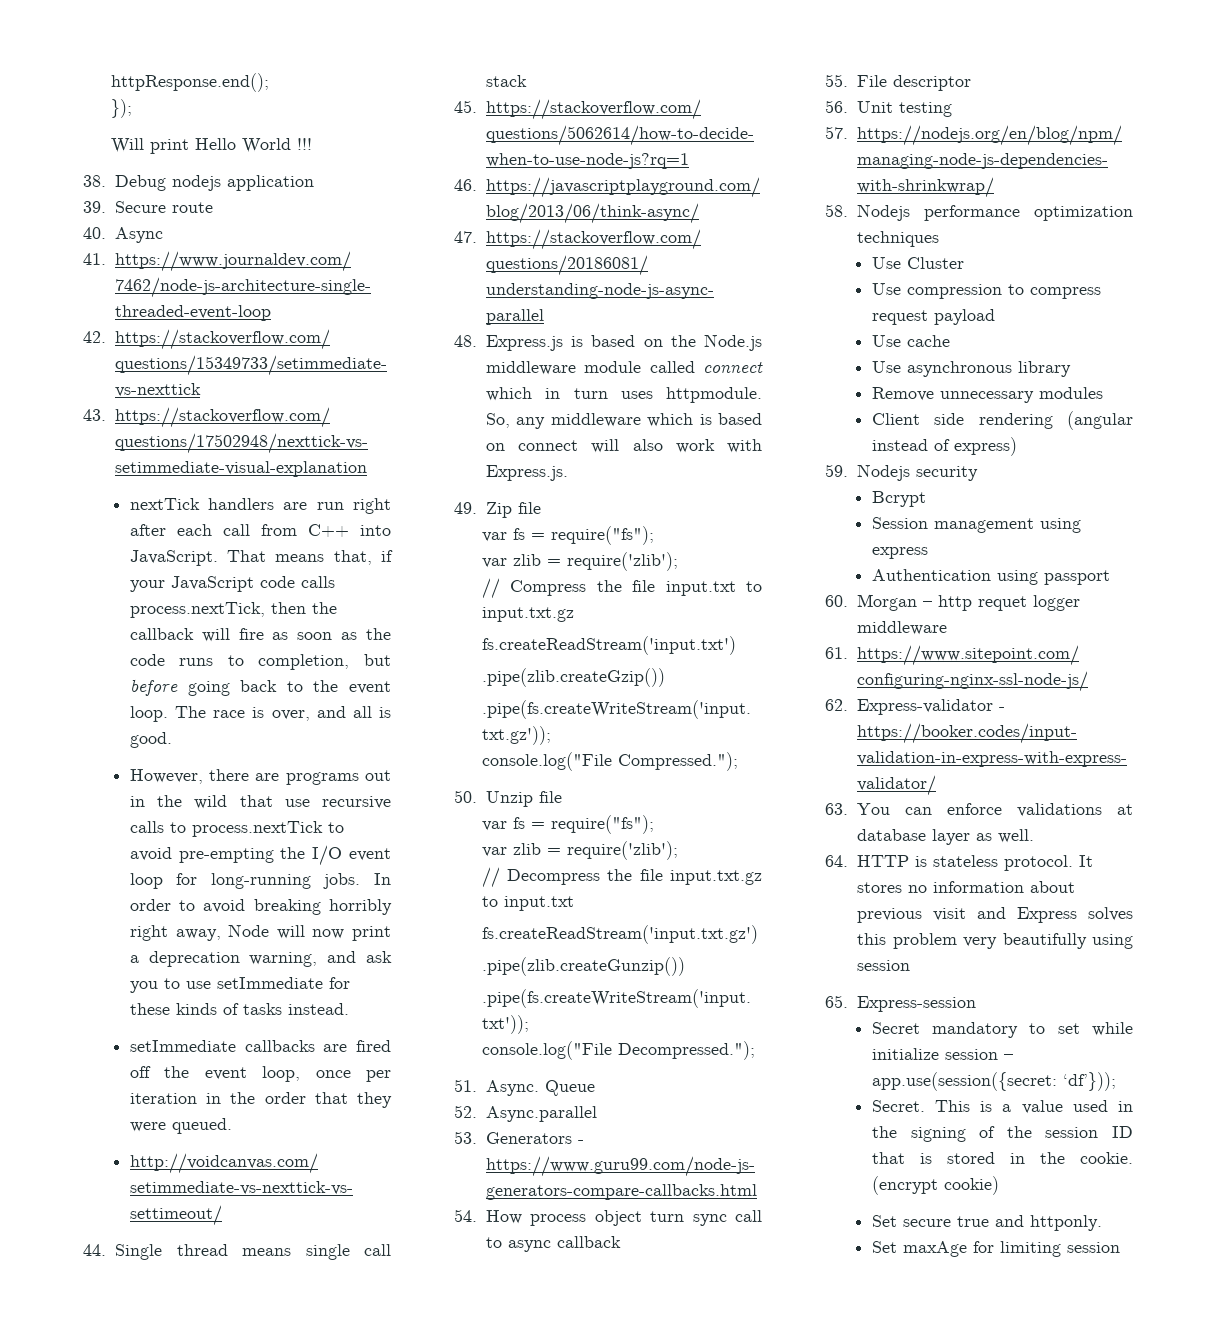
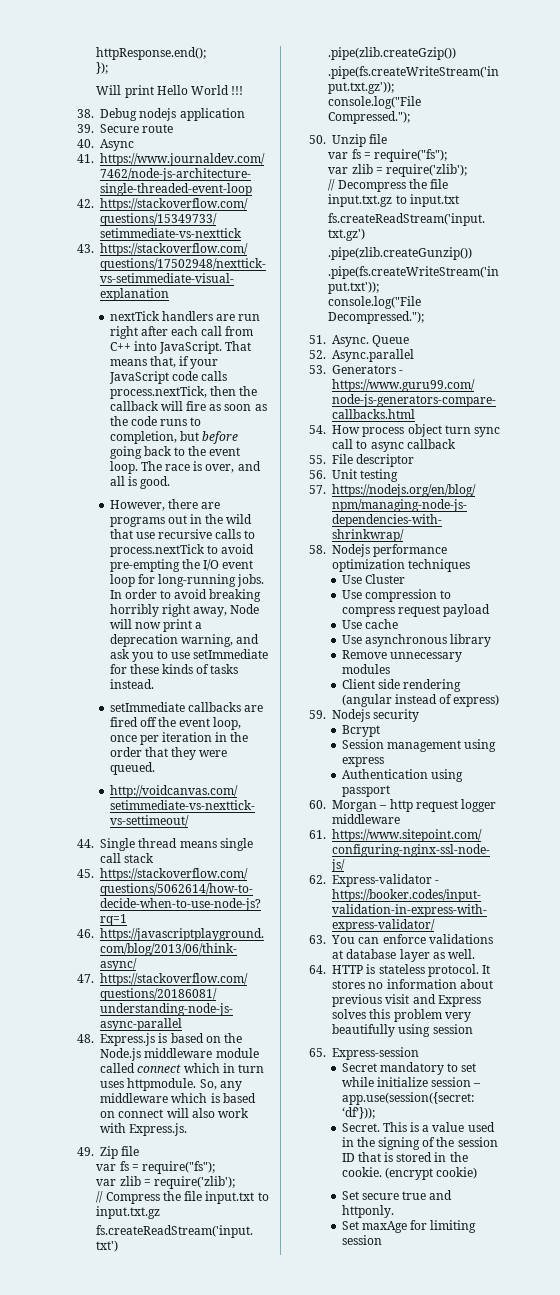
- 60. Morgan – http requet logger middleware
+ 60. Morgan – http request logger middleware

